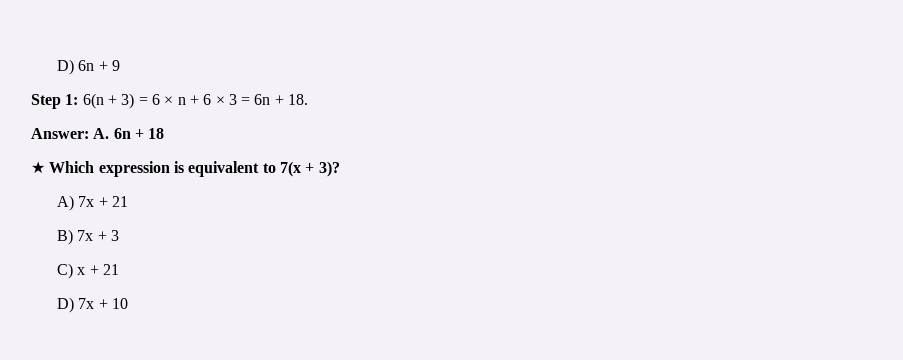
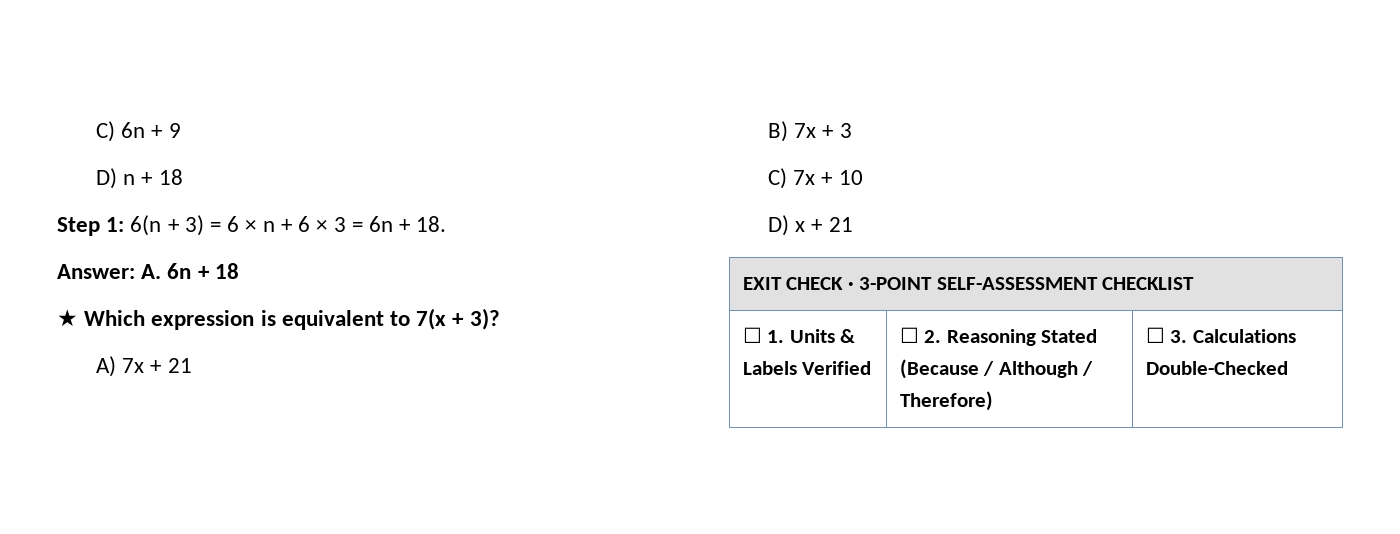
- D) 6n + 9
+ C) 6n + 9
+ D) n + 18
- C) x + 21
+ C) 7x + 10
+ D) x + 21
- D) 7x + 10
+ EXIT CHECK · 3-POINT SELF-ASSESSMENT CHECKLIST
+ ☐ 1. Units & Labels Verified | ☐ 2. Reasoning Stated (Because / Although / Therefore) | ☐ 3. Calculations Double-Checked

